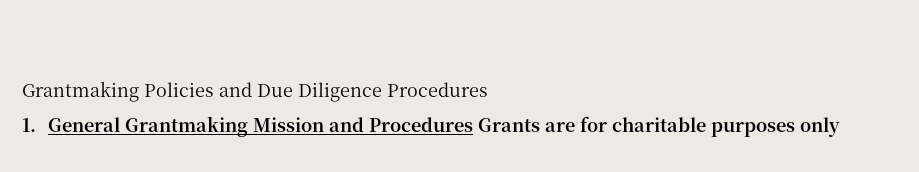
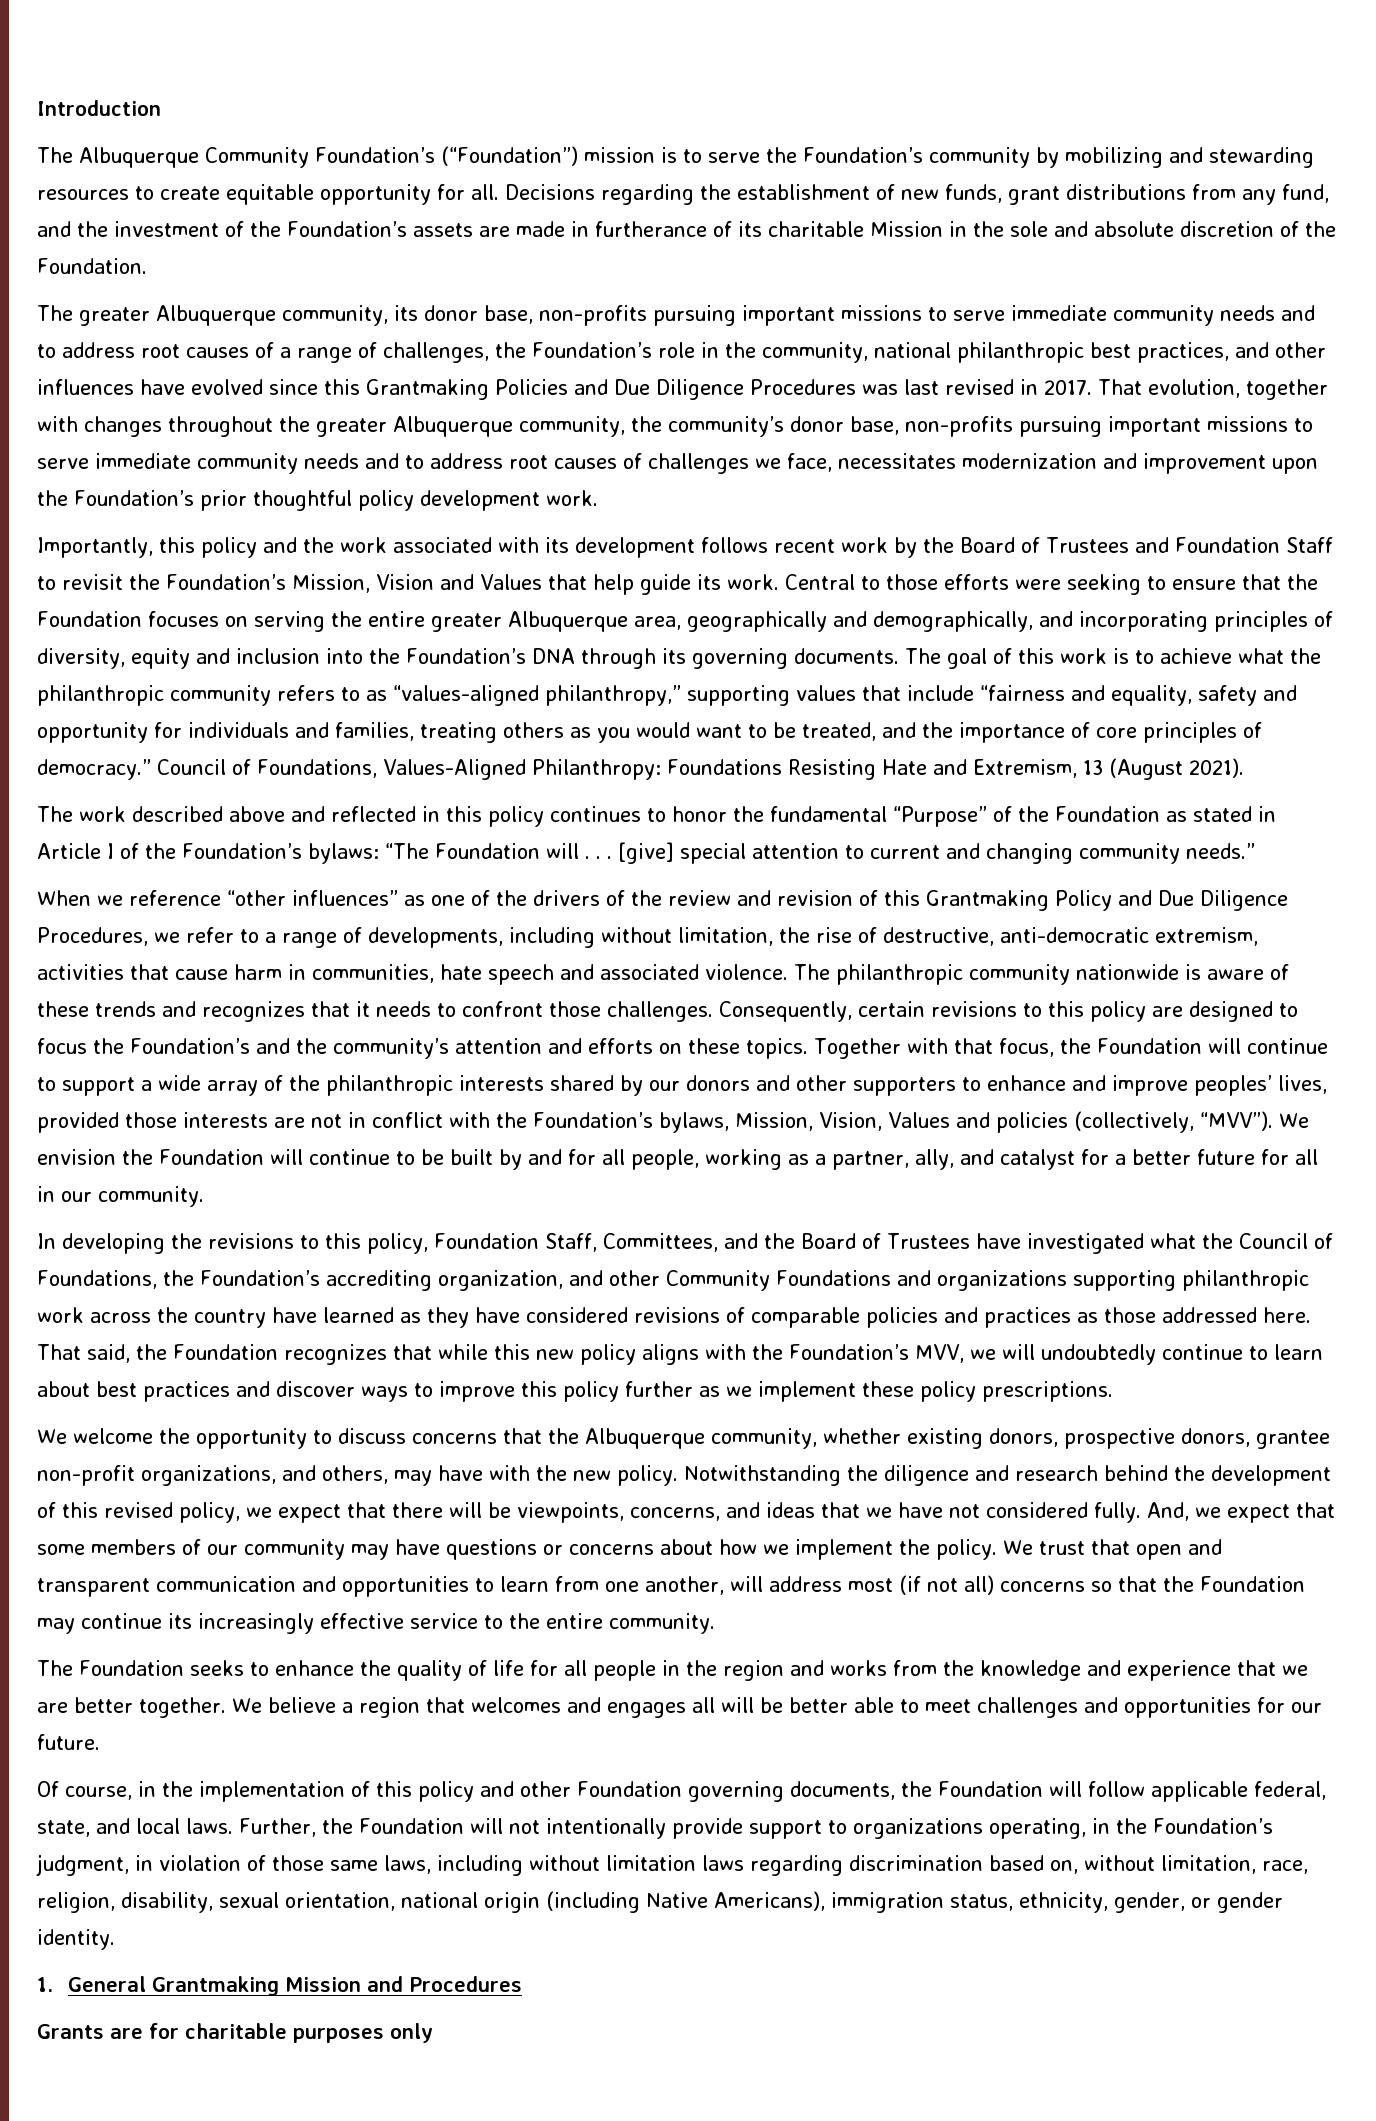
- Grantmaking Policies and Due Diligence Procedures
+ Introduction
+ The Albuquerque Community Foundation’s (“Foundation”) mission is to serve the Foundation’s community by mobilizing and stewarding resources to create equitable opportunity for all. Decisions regarding the establishment of new funds, grant distributions from any fund, and the investment of the Foundation’s assets are made in furtherance of its charitable Mission in the sole and absolute discretion of the Foundation.
+ The greater Albuquerque community, its donor base, non-profits pursuing important missions to serve immediate community needs and to address root causes of a range of challenges, the Foundation’s role in the community, national philanthropic best practices, and other influences have evolved since this Grantmaking Policies and Due Diligence Procedures was last revised in 2017. That evolution, together with changes throughout the greater Albuquerque community, the community’s donor base, non-profits pursuing important missions to serve immediate community needs and to address root causes of challenges we face, necessitates modernization and improvement upon the Foundation’s prior thoughtful policy development work.
+ Importantly, this policy and the work associated with its development follows recent work by the Board of Trustees and Foundation Staff to revisit the Foundation’s Mission, Vision and Values that help guide its work. Central to those efforts were seeking to ensure that the Foundation focuses on serving the entire greater Albuquerque area, geographically and demographically, and incorporating principles of diversity, equity and inclusion into the Foundation’s DNA through its governing documents. The goal of this work is to achieve what the philanthropic community refers to as “values-aligned philanthropy,” supporting values that include “fairness and equality, safety and opportunity for individuals and families, treating others as you would want to be treated, and the importance of core principles of democracy.” Council of Foundations, Values-Aligned Philanthropy: Foundations Resisting Hate and Extremism, 13 (August 2021).
+ The work described above and reflected in this policy continues to honor the fundamental “Purpose” of the Foundation as stated in Article I of the Foundation’s bylaws: “The Foundation will . . . [give] special attention to current and changing community needs.”
+ When we reference “other influences” as one of the drivers of the review and revision of this Grantmaking Policy and Due Diligence Procedures, we refer to a range of developments, including without limitation, the rise of destructive, anti-democratic extremism, activities that cause harm in communities, hate speech and associated violence. The philanthropic community nationwide is aware of these trends and recognizes that it needs to confront those challenges. Consequently, certain revisions to this policy are designed to focus the Foundation’s and the community’s attention and efforts on these topics. Together with that focus, the Foundation will continue to support a wide array of the philanthropic interests shared by our donors and other supporters to enhance and improve peoples’ lives, provided those interests are not in conflict with the Foundation’s bylaws, Mission, Vision, Values and policies (collectively, “MVV”). We envision the Foundation will continue to be built by and for all people, working as a partner, ally, and catalyst for a better future for all in our community.
+ In developing the revisions to this policy, Foundation Staff, Committees, and the Board of Trustees have investigated what the Council of Foundations, the Foundation’s accrediting organization, and other Community Foundations and organizations supporting philanthropic work across the country have learned as they have considered revisions of comparable policies and practices as those addressed here. That said, the Foundation recognizes that while this new policy aligns with the Foundation’s MVV, we will undoubtedly continue to learn about best practices and discover ways to improve this policy further as we implement these policy prescriptions.
+ We welcome the opportunity to discuss concerns that the Albuquerque community, whether existing donors, prospective donors, grantee non-profit organizations, and others, may have with the new policy. Notwithstanding the diligence and research behind the development of this revised policy, we expect that there will be viewpoints, concerns, and ideas that we have not considered fully. And, we expect that some members of our community may have questions or concerns about how we implement the policy. We trust that open and transparent communication and opportunities to learn from one another, will address most (if not all) concerns so that the Foundation may continue its increasingly effective service to the entire community.
+ The Foundation seeks to enhance the quality of life for all people in the region and works from the knowledge and experience that we are better together. We believe a region that welcomes and engages all will be better able to meet challenges and opportunities for our future.
+ Of course, in the implementation of this policy and other Foundation governing documents, the Foundation will follow applicable federal, state, and local laws. Further, the Foundation will not intentionally provide support to organizations operating, in the Foundation’s judgment, in violation of those same laws, including without limitation laws regarding discrimination based on, without limitation, race, religion, disability, sexual orientation, national origin (including Native Americans), immigration status, ethnicity, gender, or gender identity.
- 1. General Grantmaking Mission and Procedures Grants are for charitable purposes only
+ 1. General Grantmaking Mission and Procedures
+ Grants are for charitable purposes only

